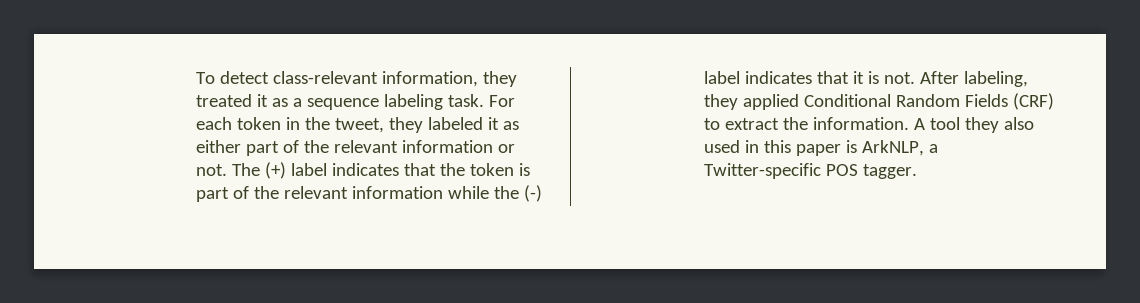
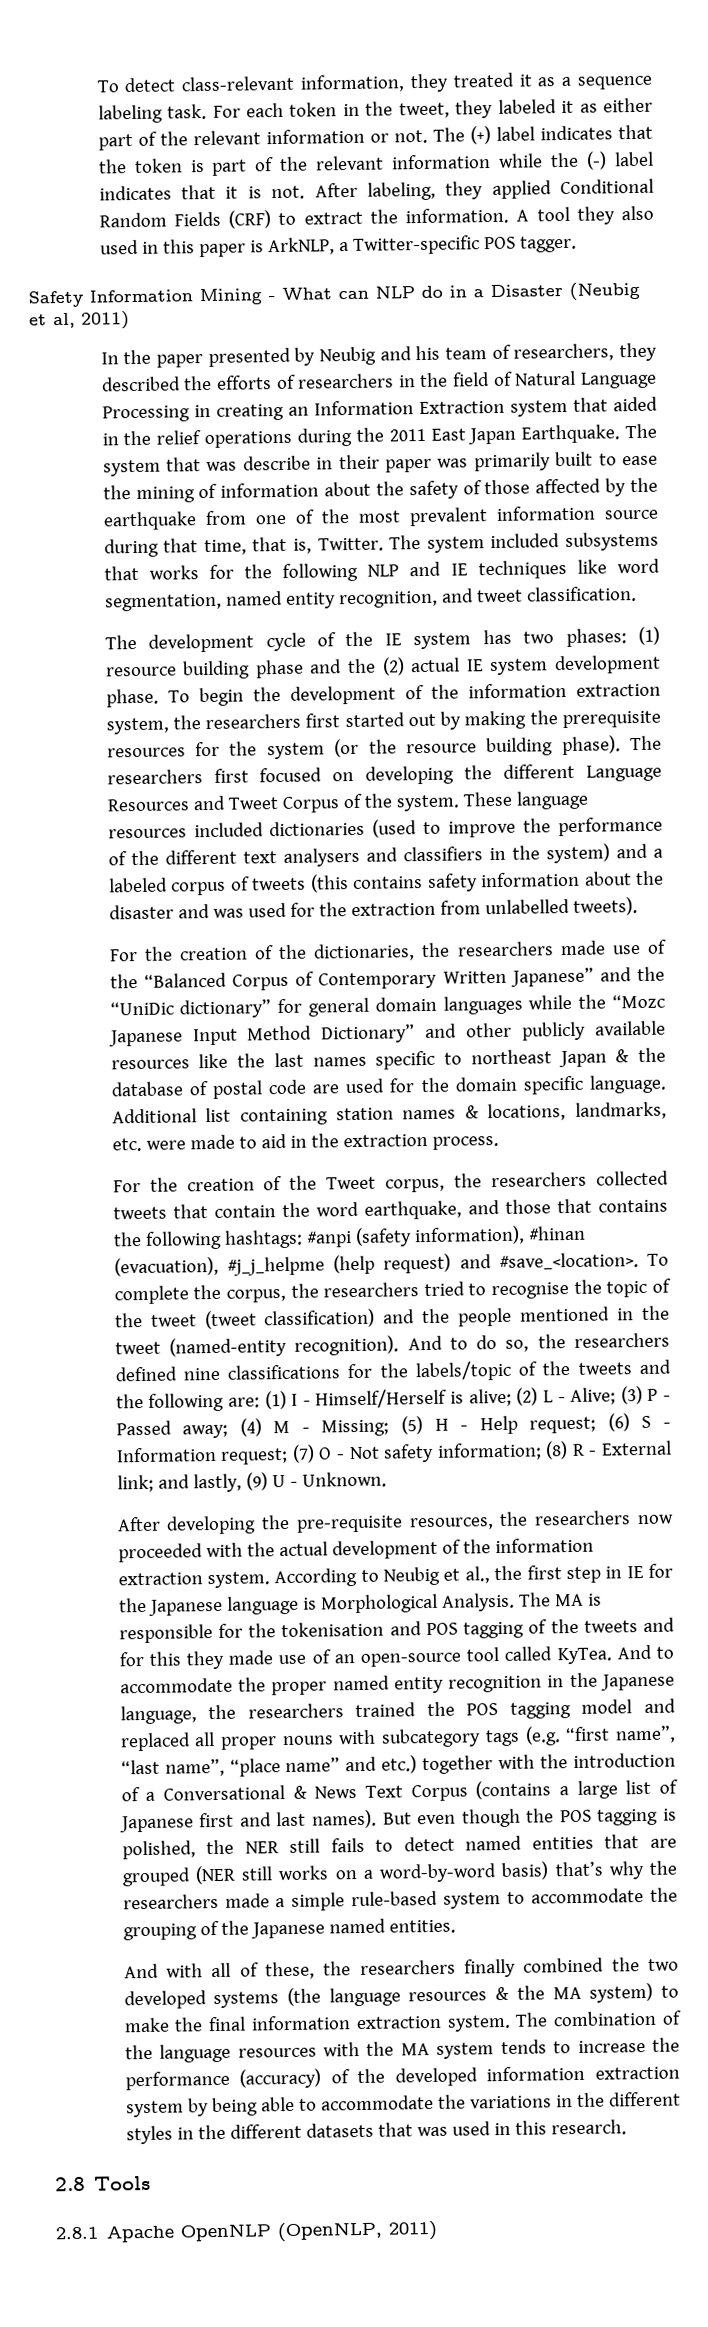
+ Safety Information Mining - What can NLP do in a Disaster (Neubig et al, 2011)
+ In the paper presented by Neubig and his team of researchers, they described the efforts of researchers in the field of Natural Language Processing in creating an Information Extraction system that aided in the relief operations during the 2011 East Japan Earthquake. The system that was describe in their paper was primarily built to ease the mining of information about the safety of those affected by the earthquake from one of the most prevalent information source during that time, that is, Twitter. The system included subsystems that works for the following NLP and IE techniques like word segmentation, named entity recognition, and tweet classification.
+ The development cycle of the IE system has two phases: (1) resource building phase and the (2) actual IE system development phase. To begin the development of the information extraction system, the researchers first started out by making the prerequisite resources for the system (or the resource building phase). The researchers first focused on developing the different Language Resources and Tweet Corpus of the system. These language resources included dictionaries (used to improve the performance of the different text analysers and classifiers in the system) and a labeled corpus of tweets (this contains safety information about the disaster and was used for the extraction from unlabelled tweets).
+ For the creation of the dictionaries, the researchers made use of the “Balanced Corpus of Contemporary Written Japanese” and the “UniDic dictionary” for general domain languages while the “Mozc Japanese Input Method Dictionary” and other publicly available resources like the last names specific to northeast Japan & the database of postal code are used for the domain specific language. Additional list containing station names & locations, landmarks, etc. were made to aid in the extraction process.
+ For the creation of the Tweet corpus, the researchers collected tweets that contain the word earthquake, and those that contains the following hashtags: #anpi (safety information), #hinan (evacuation), #j_j_helpme (help request) and #save_<location>. To complete the corpus, the researchers tried to recognise the topic of the tweet (tweet classification) and the people mentioned in the tweet (named-entity recognition). And to do so, the researchers defined nine classifications for the labels/topic of the tweets and the following are: (1) I - Himself/Herself is alive; (2) L - Alive; (3) P - Passed away; (4) M - Missing; (5) H - Help request; (6) S - Information request; (7) O - Not safety information; (8) R - External link; and lastly, (9) U - Unknown.
+ After developing the pre-requisite resources, the researchers now proceeded with the actual development of the information extraction system. According to Neubig et al., the first step in IE for the Japanese language is Morphological Analysis. The MA is responsible for the tokenisation and POS tagging of the tweets and for this they made use of an open-source tool called KyTea. And to accommodate the proper named entity recognition in the Japanese language, the researchers trained the POS tagging model and replaced all proper nouns with subcategory tags (e.g. “first name”, “last name”, “place name” and etc.) together with the introduction of a Conversational & News Text Corpus (contains a large list of Japanese first and last names). But even though the POS tagging is polished, the NER still fails to detect named entities that are grouped (NER still works on a word-by-word basis) that’s why the researchers made a simple rule-based system to accommodate the grouping of the Japanese named entities.
+ And with all of these, the researchers finally combined the two developed systems (the language resources & the MA system) to make the final information extraction system. The combination of the language resources with the MA system tends to increase the performance (accuracy) of the developed information extraction system by being able to accommodate the variations in the different styles in the different datasets that was used in this research.
+ 2.8 Tools
+ 2.8.1 Apache OpenNLP (OpenNLP, 2011)

